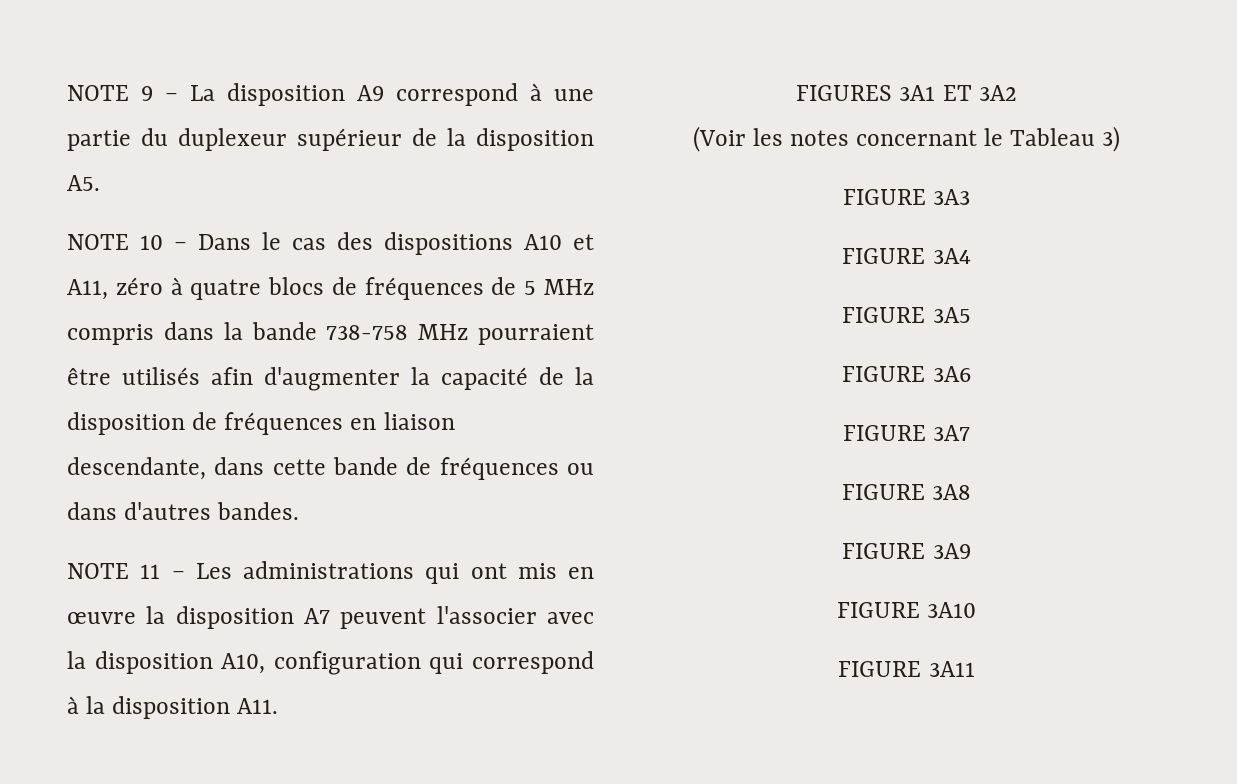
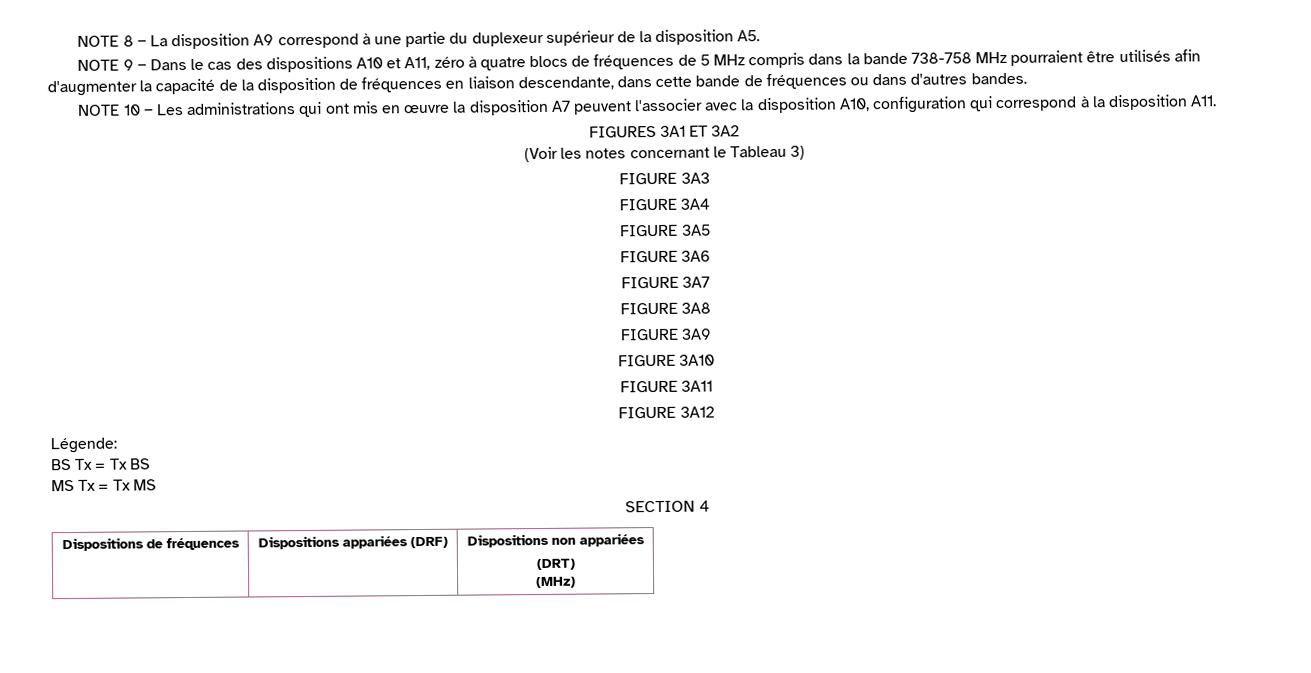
- NOTE 9 ‒ La disposition A9 correspond à une partie du duplexeur supérieur de la disposition A5.
+ NOTE 8 ‒ La disposition A9 correspond à une partie du duplexeur supérieur de la disposition A5.
- NOTE 10 ‒ Dans le cas des dispositions A10 et A11, zéro à quatre blocs de fréquences de 5 MHz compris dans la bande 738-758 MHz pourraient être utilisés afin d'augmenter la capacité de la disposition de fréquences en liaison descendante, dans cette bande de fréquences ou dans d'autres bandes.
+ NOTE 9 ‒ Dans le cas des dispositions A10 et A11, zéro à quatre blocs de fréquences de 5 MHz compris dans la bande 738-758 MHz pourraient être utilisés afin d'augmenter la capacité de la disposition de fréquences en liaison descendante, dans cette bande de fréquences ou dans d'autres bandes.
- NOTE 11 ‒ Les administrations qui ont mis en œuvre la disposition A7 peuvent l'associer avec la disposition A10, configuration qui correspond à la disposition A11.
+ NOTE 10 ‒ Les administrations qui ont mis en œuvre la disposition A7 peuvent l'associer avec la disposition A10, configuration qui correspond à la disposition A11.
+ FIGURE 3A12
+ Légende:
+ BS Tx = Tx BS
+ MS Tx = Tx MS
+ SECTION 4
+ Dispositions de fréquences | Dispositions appariées (DRF) | Dispositions non appariées
+ (DRT)
+ (MHz)

